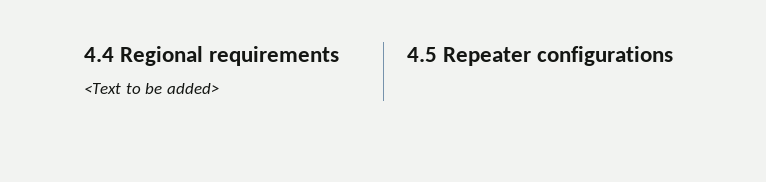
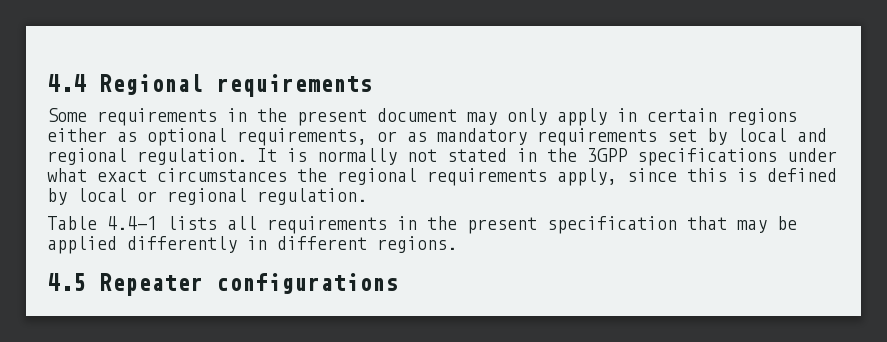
- <Text to be added>
+ Some requirements in the present document may only apply in certain regions either as optional requirements, or as mandatory requirements set by local and regional regulation. It is normally not stated in the 3GPP specifications under what exact circumstances the regional requirements apply, since this is defined by local or regional regulation.
+ Table 4.4-1 lists all requirements in the present specification that may be applied differently in different regions.

